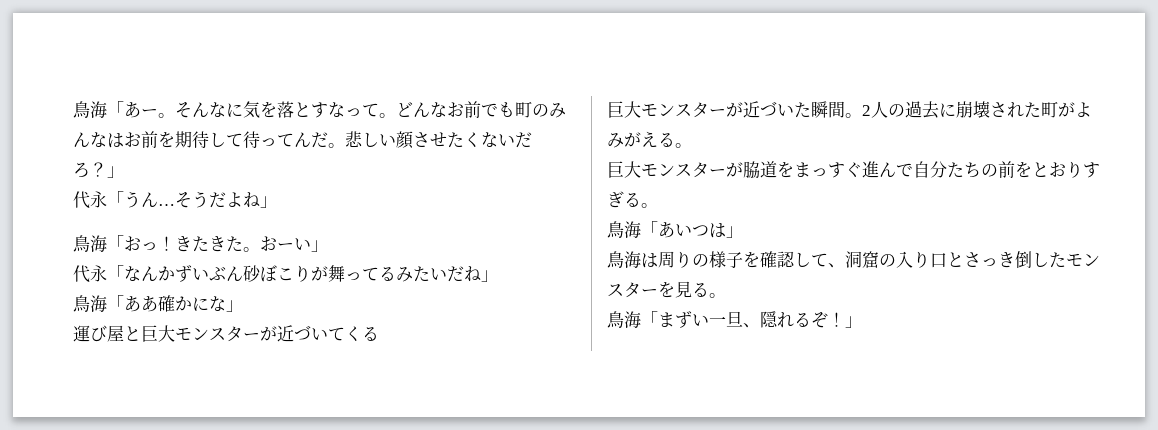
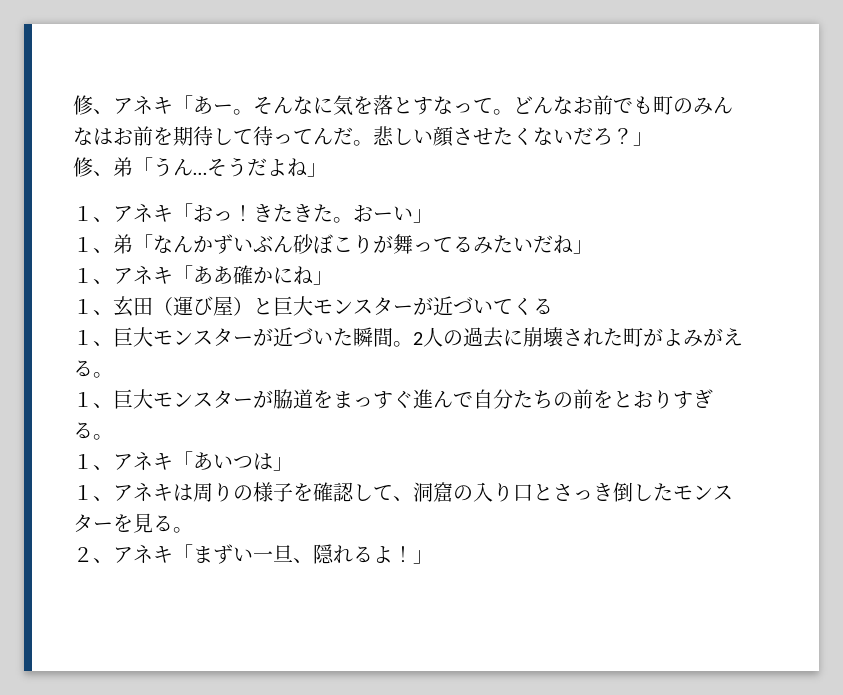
- 鳥海「あー。
+ 修、アネキ「あー。
- 代永「うん…
+ 修、弟「うん…
- 鳥海「おっ！
+ １、アネキ「おっ！
- 代永「なんかずいぶん砂ぼこりが舞ってるみたいだね」
+ １、弟「なんかずいぶん砂ぼこりが舞ってるみたいだね」
- 鳥海「ああ確かにな」
- 運び屋と巨大モンスターが近づいてくる
+ １、アネキ「ああ確かにね」
+ １、玄田（運び屋）と巨大モンスターが近づいてくる
- 巨大モンスターが近づいた瞬間。
+ １、巨大モンスターが近づいた瞬間。
- 巨大モンスターが脇道をまっすぐ進んで自分たちの前をとおりすぎる。
+ １、巨大モンスターが脇道をまっすぐ進んで自分たちの前をとおりすぎる。
- 鳥海「あいつは」
+ １、アネキ「あいつは」
- 鳥海は周りの様子を確認して、洞窟の入り口とさっき倒したモンスターを見る。
+ １、アネキは周りの様子を確認して、洞窟の入り口とさっき倒したモンスターを見る。
- 鳥海「まずい一旦、隠れるぞ！」
+ ２、アネキ「まずい一旦、隠れるよ！」

